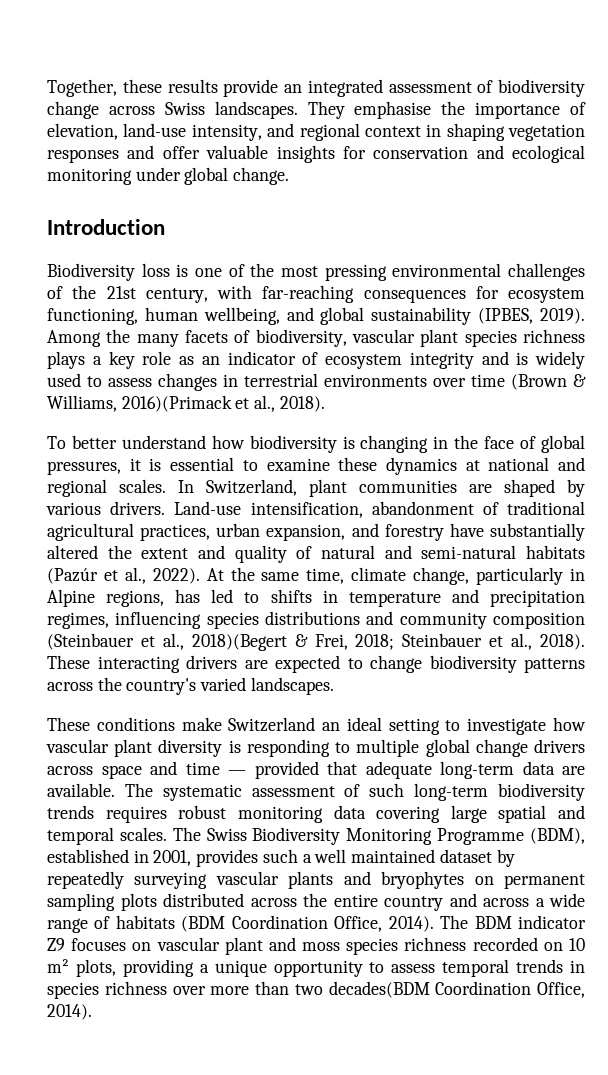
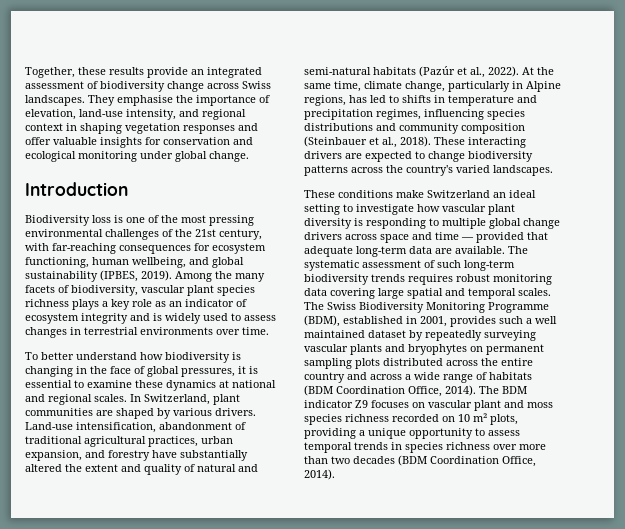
- Among the many facets of biodiversity, vascular plant species richness plays a key role as an indicator of ecosystem integrity and is widely used to assess changes in terrestrial environments over time (Brown & Williams, 2016)(Primack et al., 2018).
+ Among the many facets of biodiversity, vascular plant species richness plays a key role as an indicator of ecosystem integrity and is widely used to assess changes in terrestrial environments over time.
- At the same time, climate change, particularly in Alpine regions, has led to shifts in temperature and precipitation regimes, influencing species distributions and community composition (Steinbauer et al., 2018)(Begert & Frei, 2018; Steinbauer et al., 2018).
+ At the same time, climate change, particularly in Alpine regions, has led to shifts in temperature and precipitation regimes, influencing species distributions and community composition (Steinbauer et al., 2018).
- The BDM indicator Z9 focuses on vascular plant and moss species richness recorded on 10 m² plots, providing a unique opportunity to assess temporal trends in species richness over more than two decades(BDM Coordination Office, 2014).
+ The BDM indicator Z9 focuses on vascular plant and moss species richness recorded on 10 m² plots, providing a unique opportunity to assess temporal trends in species richness over more than two decades (BDM Coordination Office, 2014).

